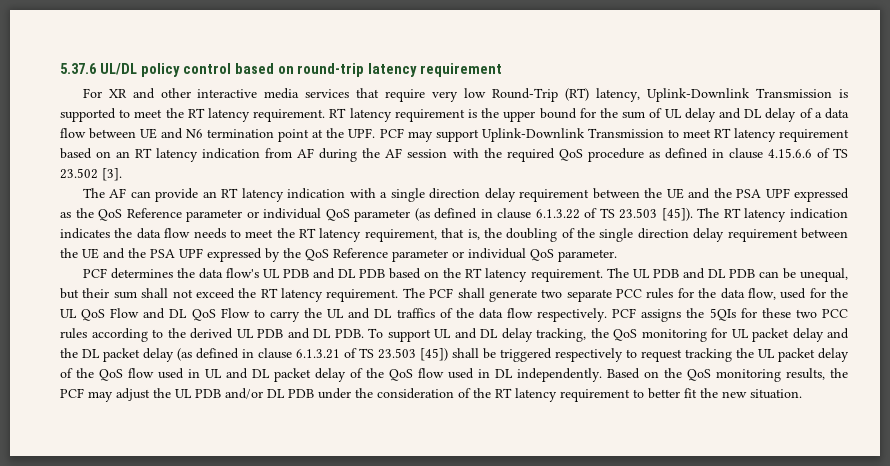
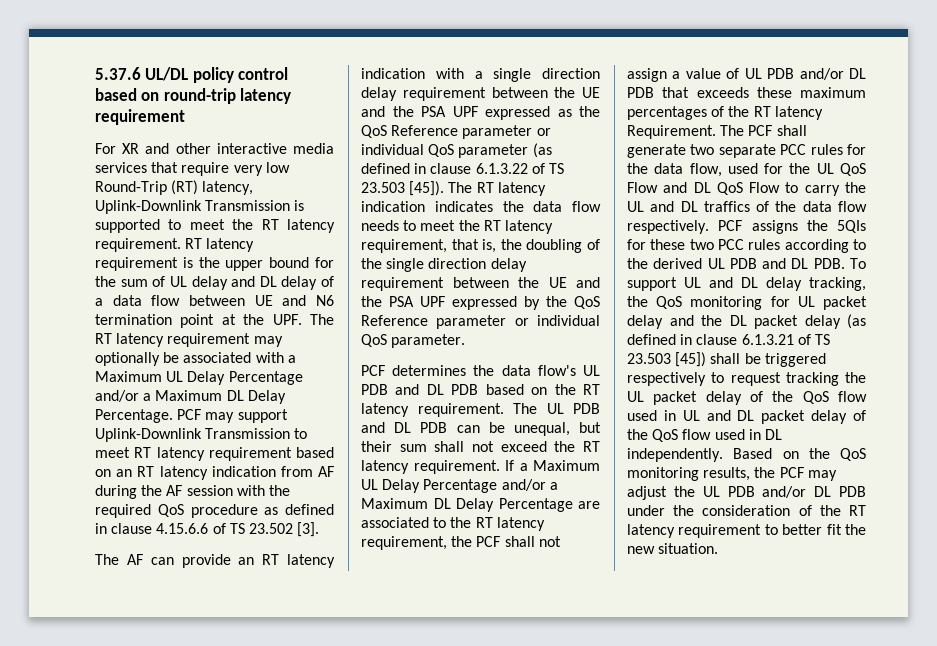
- RT latency requirement is the upper bound for the sum of UL delay and DL delay of a data flow between UE and N6 termination point at the UPF. PCF may support Uplink-Downlink Transmission to meet RT latency requirement based on an RT latency indication from AF during the AF session with the required QoS procedure as defined in clause 4.15.6.6 of TS 23.502 [3].
+ RT latency requirement is the upper bound for the sum of UL delay and DL delay of a data flow between UE and N6 termination point at the UPF. The RT latency requirement may optionally be associated with a Maximum UL Delay Percentage and/or a Maximum DL Delay Percentage. PCF may support Uplink-Downlink Transmission to meet RT latency requirement based on an RT latency indication from AF during the AF session with the required QoS procedure as defined in clause 4.15.6.6 of TS 23.502 [3].
+ If a Maximum UL Delay Percentage and/or a Maximum DL Delay Percentage are associated to the RT latency requirement, the PCF shall not assign a value of UL PDB and/or DL PDB that exceeds these maximum percentages of the RT latency Requirement.

